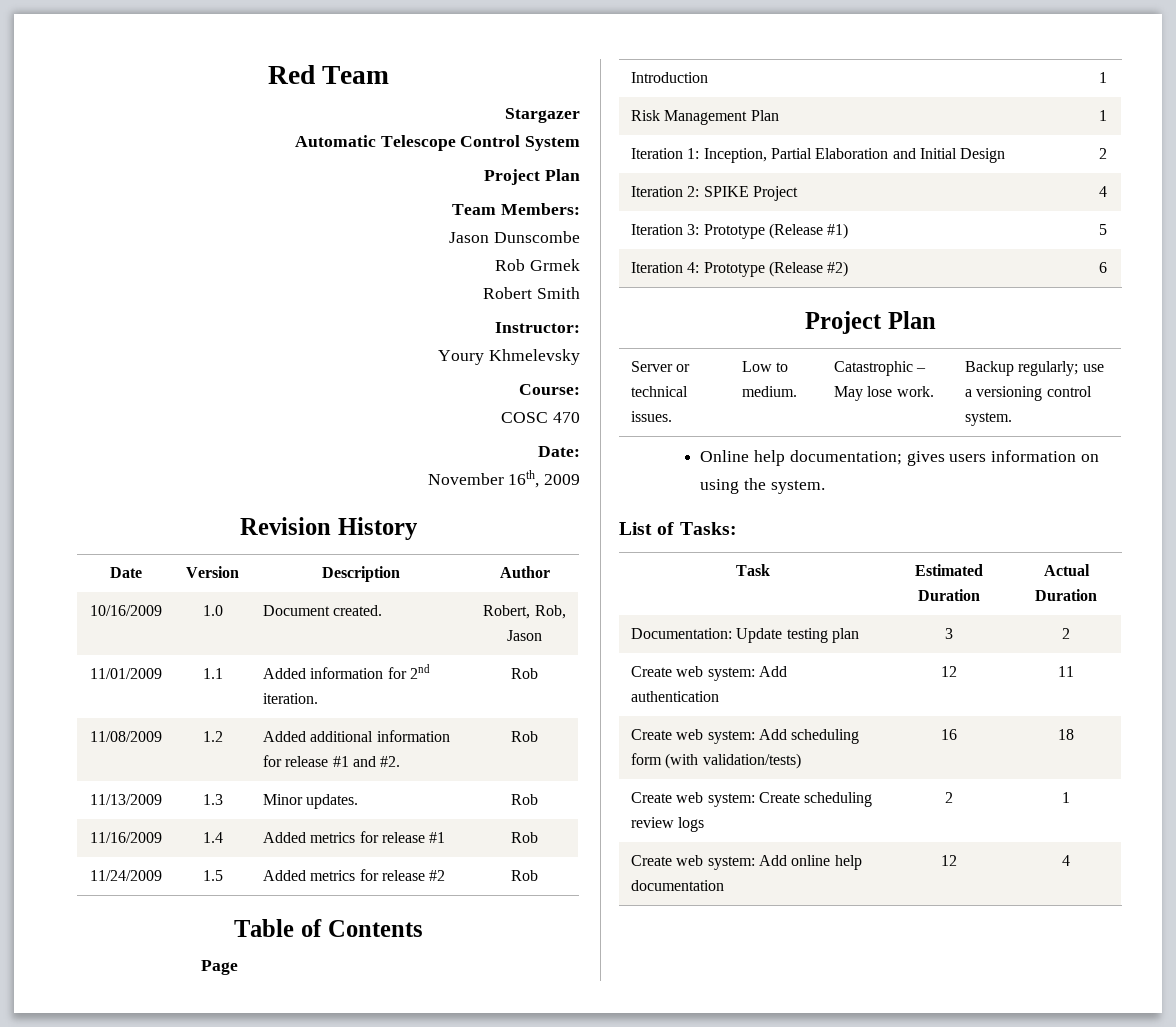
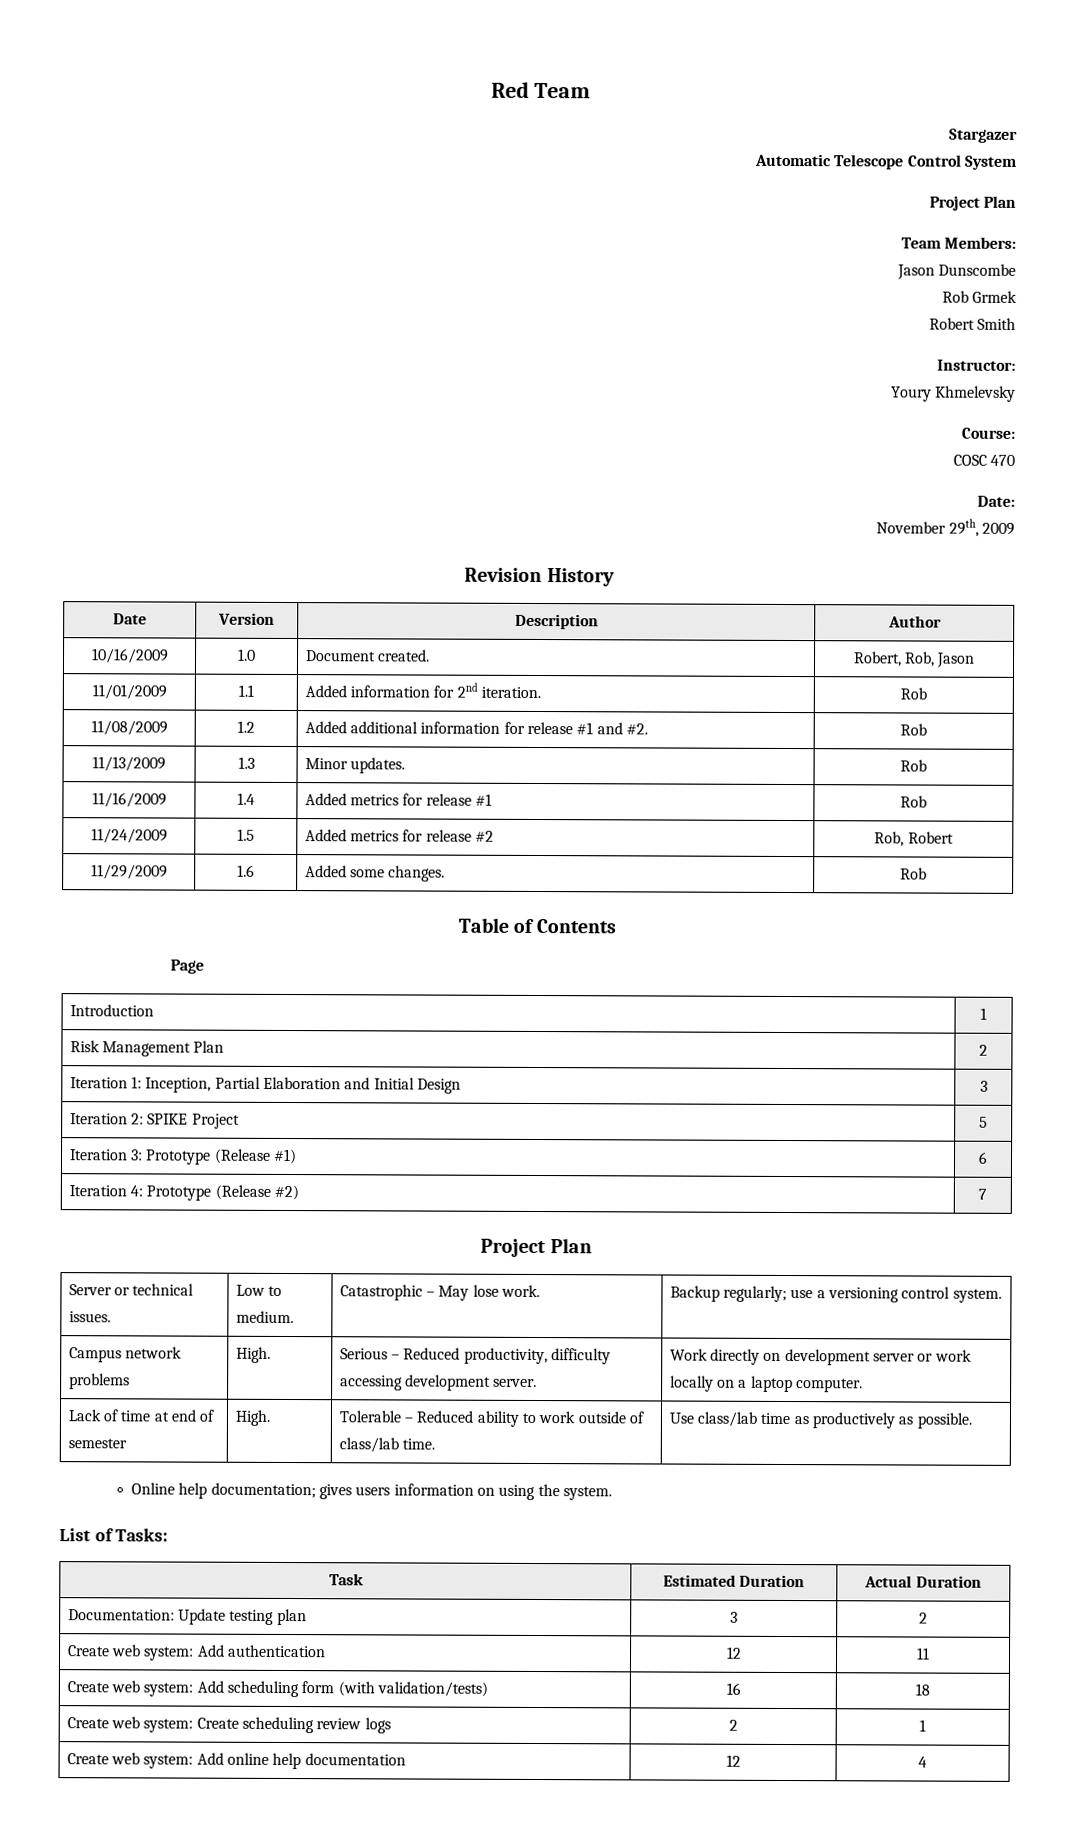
- November 16th, 2009
+ November 29th, 2009
- 11/24/2009 | 1.5 | Added metrics for release #2 | Rob
+ 11/24/2009 | 1.5 | Added metrics for release #2 | Rob, Robert
+ 11/29/2009 | 1.6 | Added some changes. | Rob
- Risk Management Plan | 1
+ Risk Management Plan | 2
- Iteration 1: Inception, Partial Elaboration and Initial Design | 2
+ Iteration 1: Inception, Partial Elaboration and Initial Design | 3
- Iteration 2: SPIKE Project | 4
+ Iteration 2: SPIKE Project | 5
- Iteration 3: Prototype (Release #1) | 5
+ Iteration 3: Prototype (Release #1) | 6
- Iteration 4: Prototype (Release #2) | 6
+ Iteration 4: Prototype (Release #2) | 7
+ Campus network problems | High. | Serious – Reduced productivity, difficulty accessing development server. | Work directly on development server or work locally on a laptop computer.
+ Lack of time at end of semester | High. | Tolerable – Reduced ability to work outside of class/lab time. | Use class/lab time as productively as possible.

